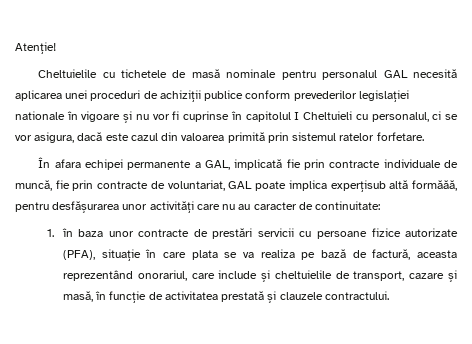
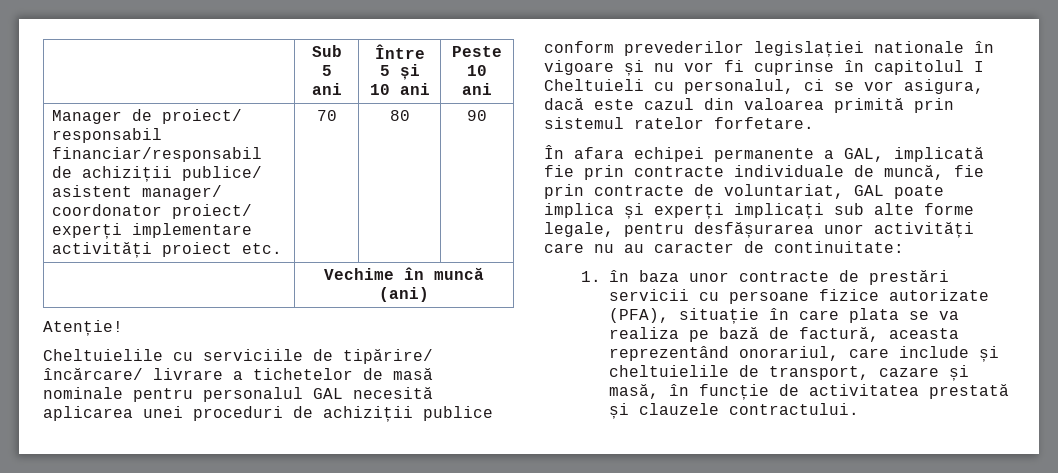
+ | Sub 5 ani | Între 5 și 10 ani | Peste 10 ani
+ Manager de proiect/ responsabil financiar/responsabil de achiziții publice/ asistent manager/ coordonator proiect/ experți implementare activități proiect etc. | 70 | 80 | 90
+ | Vechime în muncă (ani)
  Atenție!
- Cheltuielile cu tichetele de masă nominale pentru personalul GAL necesită aplicarea unei proceduri de achiziții publice conform prevederilor legislației nationale în vigoare și nu vor fi cuprinse în capitolul I Cheltuieli cu personalul, ci se vor asigura, dacă este cazul din valoarea primită prin sistemul ratelor forfetare.
+ Cheltuielile cu serviciile de tipărire/ încărcare/ livrare a tichetelor de masă nominale pentru personalul GAL necesită aplicarea unei proceduri de achiziții publice conform prevederilor legislației nationale în vigoare și nu vor fi cuprinse în capitolul I Cheltuieli cu personalul, ci se vor asigura, dacă este cazul din valoarea primită prin sistemul ratelor forfetare.
- În afara echipei permanente a GAL, implicată fie prin contracte individuale de muncă, fie prin contracte de voluntariat, GAL poate implica experțisub altă formăăă, pentru desfășurarea unor activități care nu au caracter de continuitate:
+ În afara echipei permanente a GAL, implicată fie prin contracte individuale de muncă, fie prin contracte de voluntariat, GAL poate implica și experți implicați sub alte forme legale, pentru desfășurarea unor activități care nu au caracter de continuitate:

